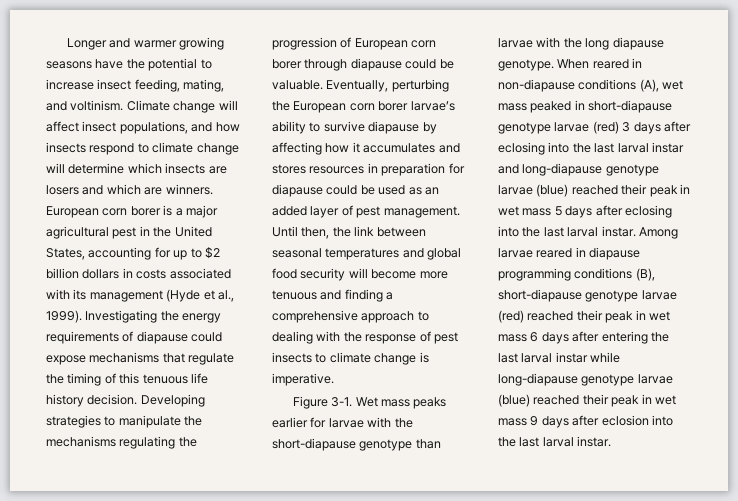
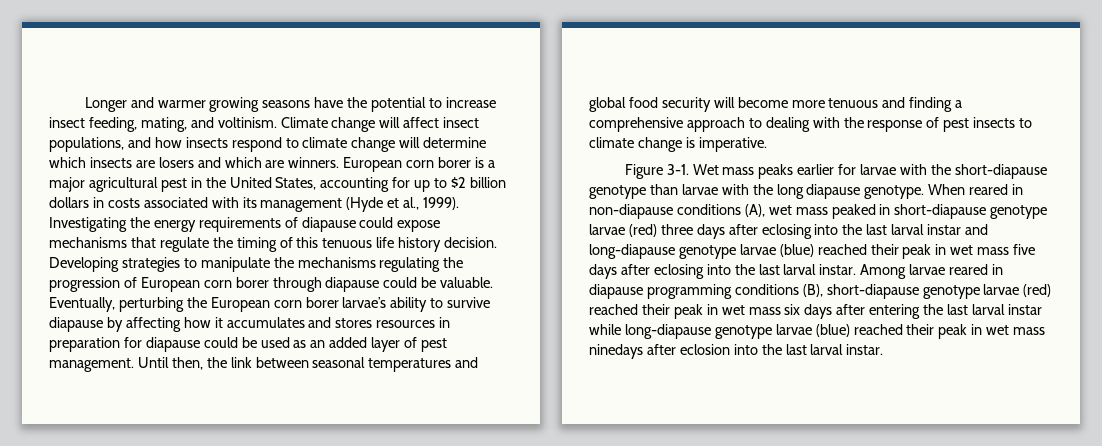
- When reared in non-diapause conditions (A), wet mass peaked in short-diapause genotype larvae (red) 3 days after eclosing into the last larval instar and long-diapause genotype larvae (blue) reached their peak in wet mass 5 days after eclosing into the last larval instar.
+ When reared in non-diapause conditions (A), wet mass peaked in short-diapause genotype larvae (red) three days after eclosing into the last larval instar and long-diapause genotype larvae (blue) reached their peak in wet mass five days after eclosing into the last larval instar.
- Among larvae reared in diapause programming conditions (B), short-diapause genotype larvae (red) reached their peak in wet mass 6 days after entering the last larval instar while long-diapause genotype larvae (blue) reached their peak in wet mass 9 days after eclosion into the last larval instar.
+ Among larvae reared in diapause programming conditions (B), short-diapause genotype larvae (red) reached their peak in wet mass six days after entering the last larval instar while long-diapause genotype larvae (blue) reached their peak in wet mass ninedays after eclosion into the last larval instar.

